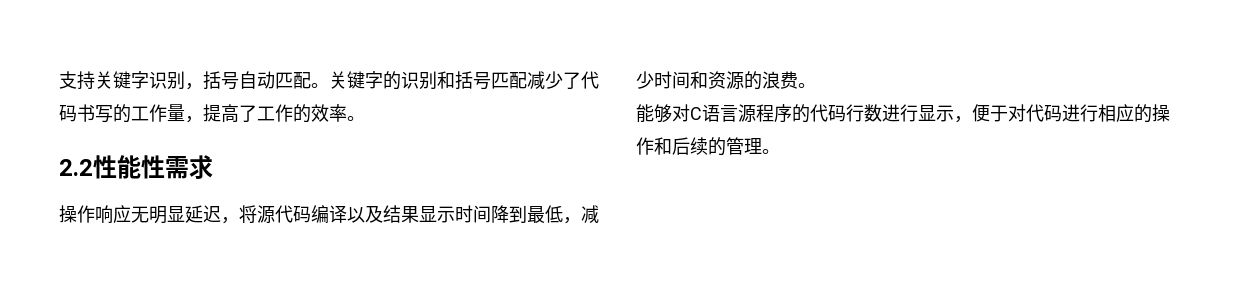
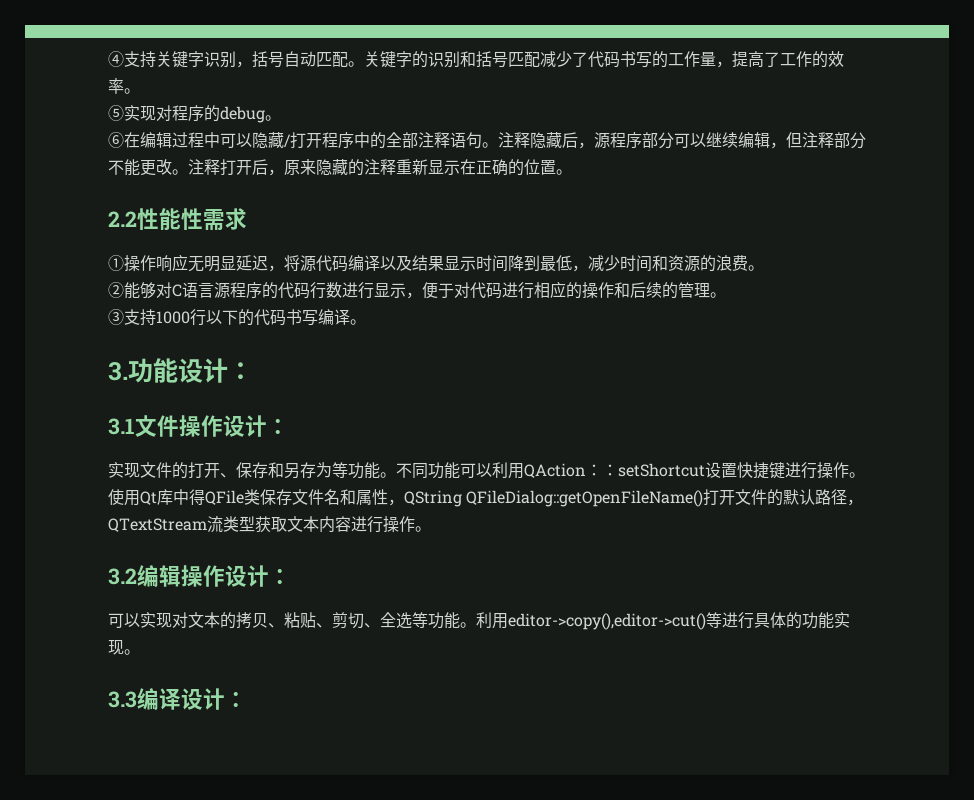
- 支持关键字识别，括号自动匹配。
+ ④支持关键字识别，括号自动匹配。
+ ⑤实现对程序的debug。
+ ⑥在编辑过程中可以隐藏/打开程序中的全部注释语句。注释隐藏后，源程序部分可以继续编辑，但注释部分不能更改。注释打开后，原来隐藏的注释重新显示在正确的位置。
- 操作响应无明显延迟，将源代码编译以及结果显示时间降到最低，减少时间和资源的浪费。
+ ①操作响应无明显延迟，将源代码编译以及结果显示时间降到最低，减少时间和资源的浪费。
- 能够对C语言源程序的代码行数进行显示，便于对代码进行相应的操作和后续的管理。
+ ②能够对C语言源程序的代码行数进行显示，便于对代码进行相应的操作和后续的管理。
+ ③支持1000行以下的代码书写编译。
+ 3.功能设计：
+ 3.1文件操作设计：
+ 实现文件的打开、保存和另存为等功能。不同功能可以利用QAction：：setShortcut设置快捷键进行操作。使用Qt库中得QFile类保存文件名和属性，QString QFileDialog::getOpenFileName()打开文件的默认路径，QTextStream流类型获取文本内容进行操作。
+ 3.2编辑操作设计：
+ 可以实现对文本的拷贝、粘贴、剪切、全选等功能。利用editor->copy(),editor->cut()等进行具体的功能实现。
+ 3.3编译设计：

